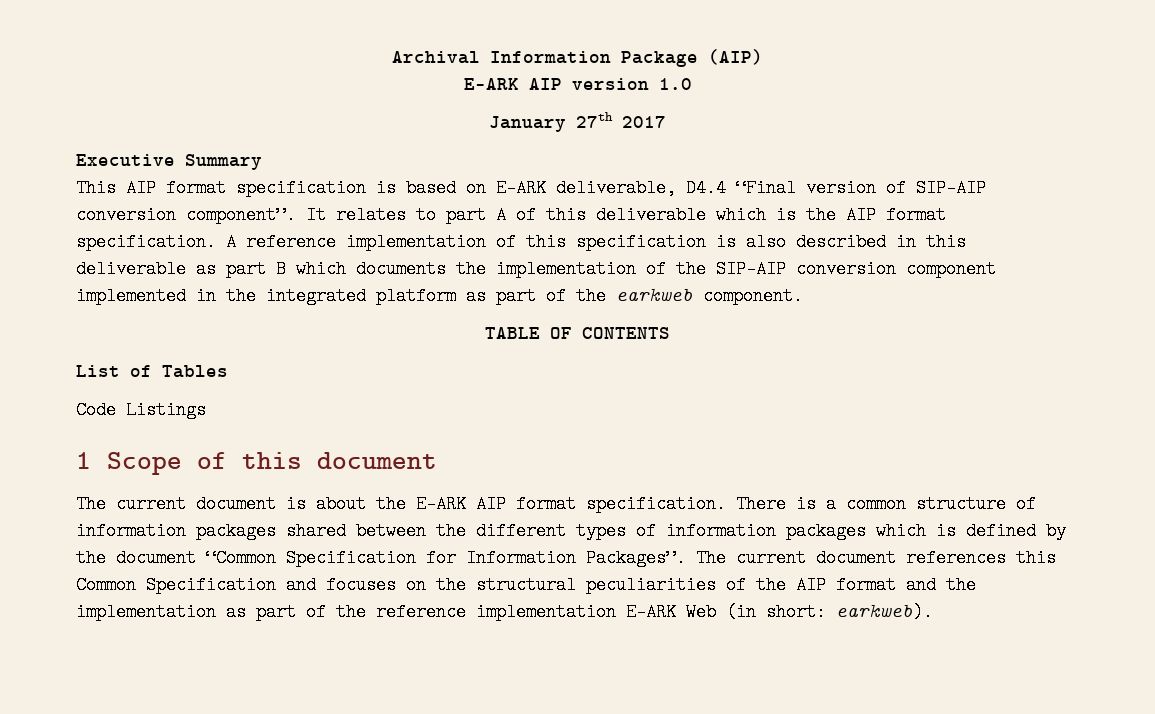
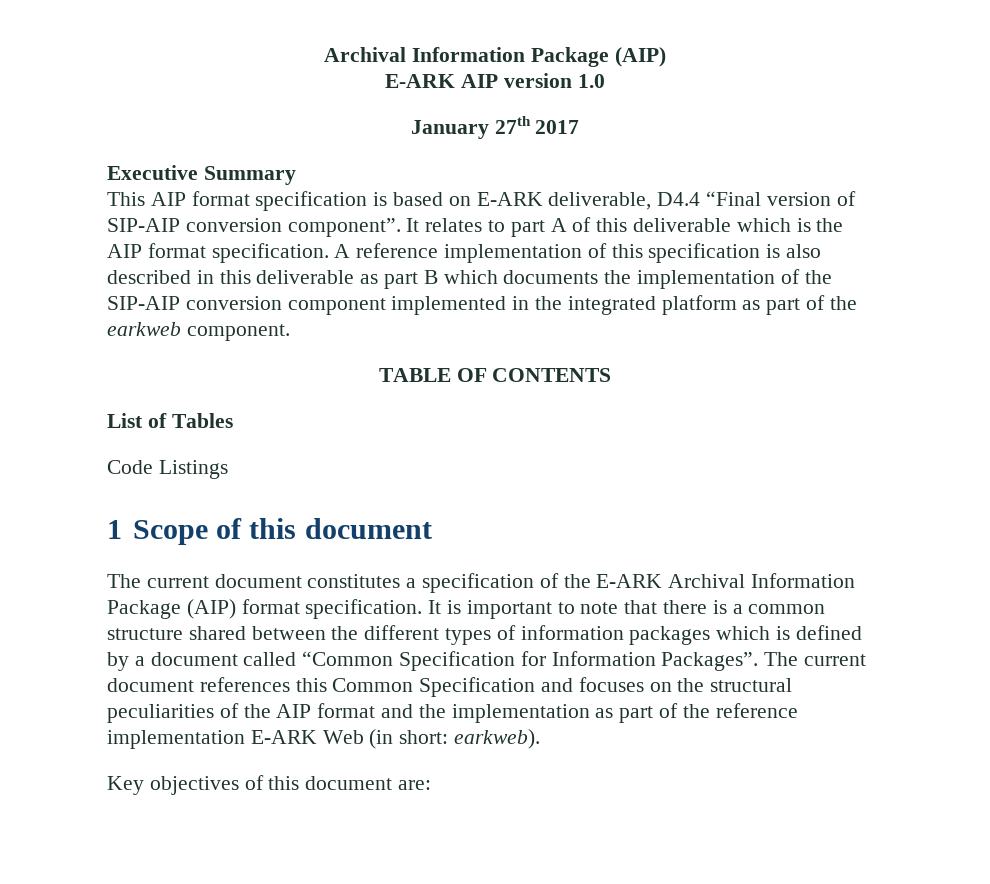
- The current document is about the E-ARK AIP format specification. There is a common structure of information packages shared between the different types of information packages which is defined by the document “Common Specification for Information Packages”.
+ The current document constitutes a specification of the E-ARK Archival Information Package (AIP) format specification. It is important to note that there is a common structure shared between the different types of information packages which is defined by a document called “Common Specification for Information Packages”.
+ Key objectives of this document are:

